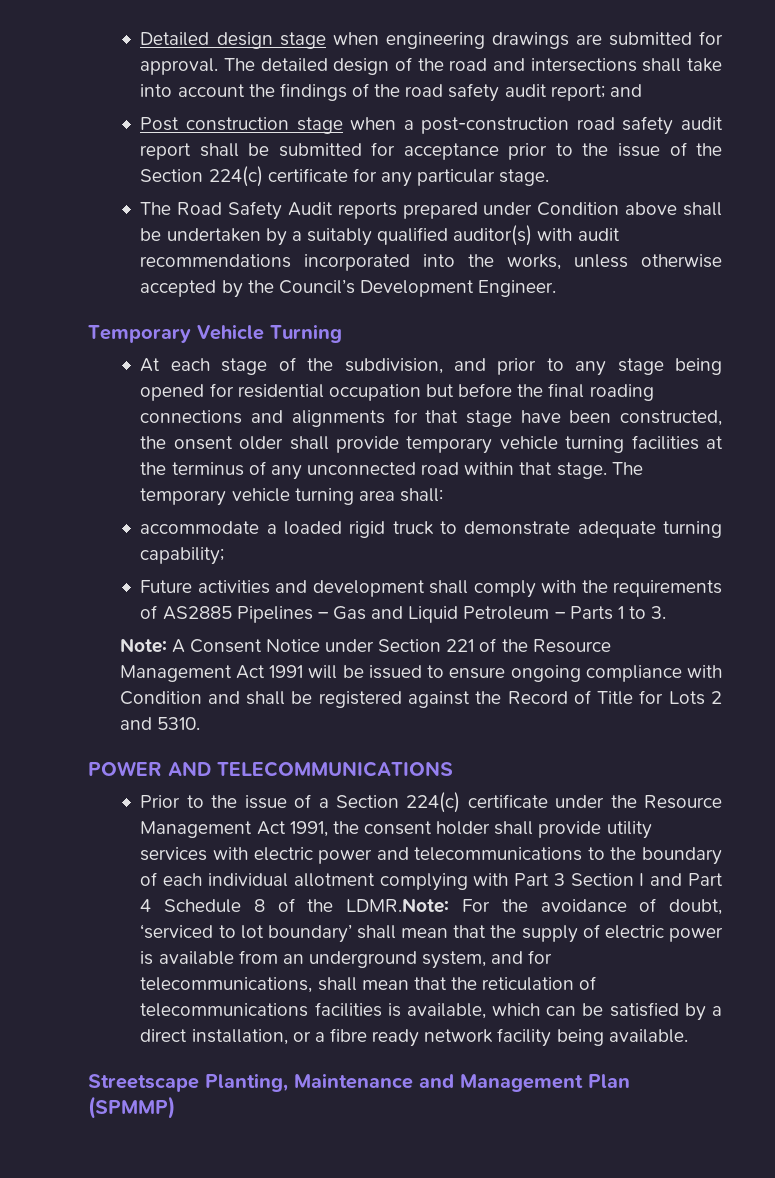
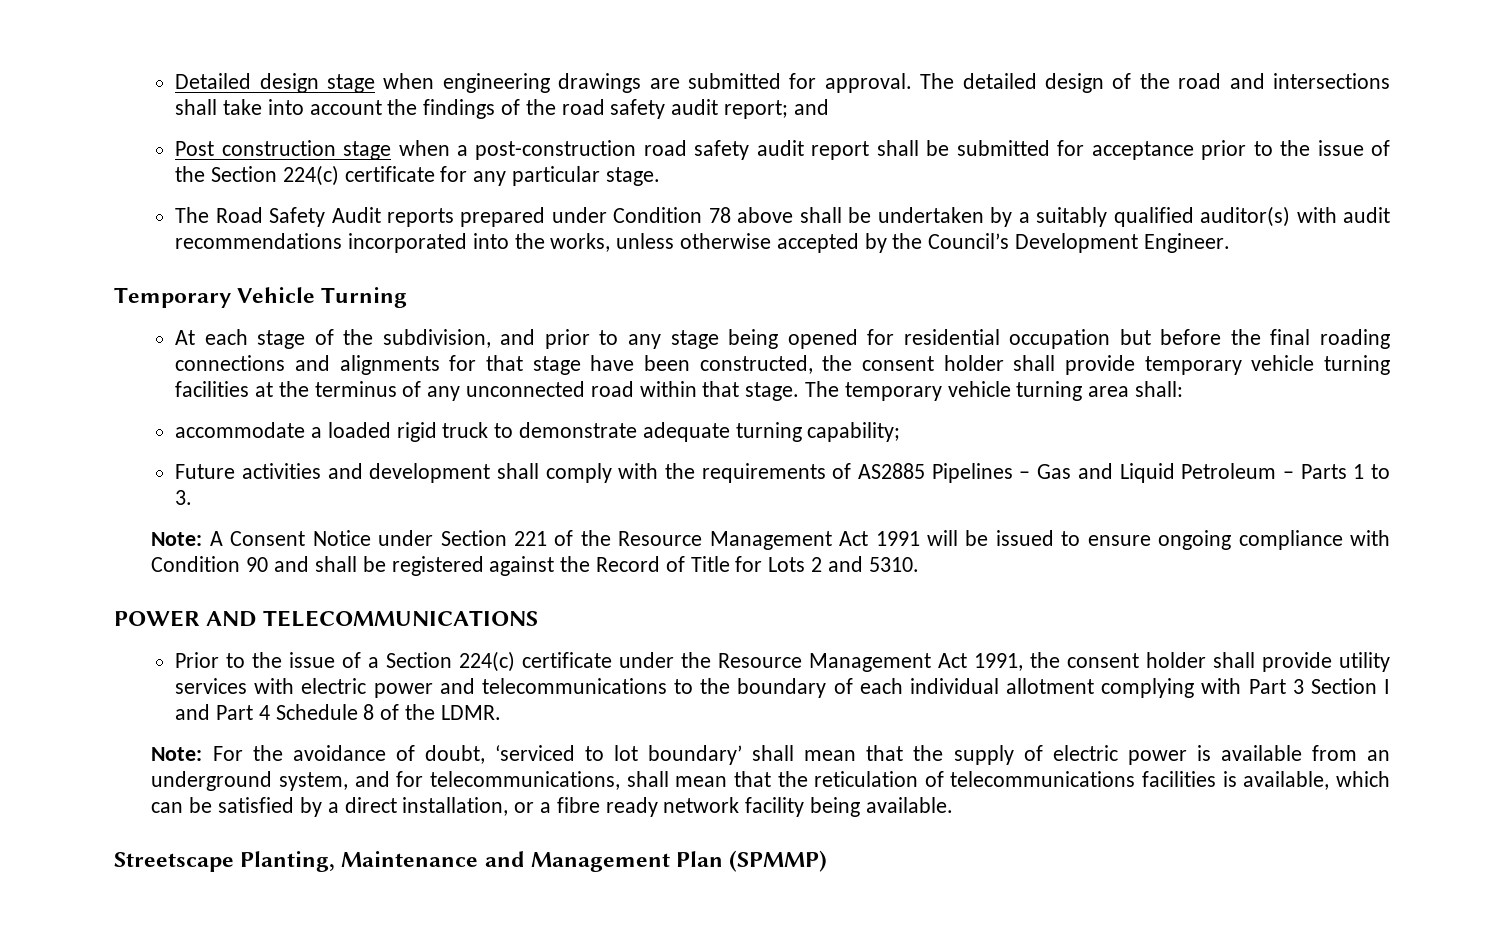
- The Road Safety Audit reports prepared under Condition above shall be undertaken by a suitably qualified auditor(s) with audit recommendations incorporated into the works, unless otherwise accepted by the Council’s Development Engineer.
+ The Road Safety Audit reports prepared under Condition 78 above shall be undertaken by a suitably qualified auditor(s) with audit recommendations incorporated into the works, unless otherwise accepted by the Council’s Development Engineer.
- At each stage of the subdivision, and prior to any stage being opened for residential occupation but before the final roading connections and alignments for that stage have been constructed, the onsent older shall provide temporary vehicle turning facilities at the terminus of any unconnected road within that stage.
+ At each stage of the subdivision, and prior to any stage being opened for residential occupation but before the final roading connections and alignments for that stage have been constructed, the consent holder shall provide temporary vehicle turning facilities at the terminus of any unconnected road within that stage.
- Note: A Consent Notice under Section 221 of the Resource Management Act 1991 will be issued to ensure ongoing compliance with Condition and shall be registered against the Record of Title for Lots 2 and 5310.
+ Note: A Consent Notice under Section 221 of the Resource Management Act 1991 will be issued to ensure ongoing compliance with Condition 90 and shall be registered against the Record of Title for Lots 2 and 5310.
- Prior to the issue of a Section 224(c) certificate under the Resource Management Act 1991, the consent holder shall provide utility services with electric power and telecommunications to the boundary of each individual allotment complying with Part 3 Section I and Part 4 Schedule 8 of the LDMR.Note:
+ Prior to the issue of a Section 224(c) certificate under the Resource Management Act 1991, the consent holder shall provide utility services with electric power and telecommunications to the boundary of each individual allotment complying with Part 3 Section I and Part 4 Schedule 8 of the LDMR.
+ Note:

